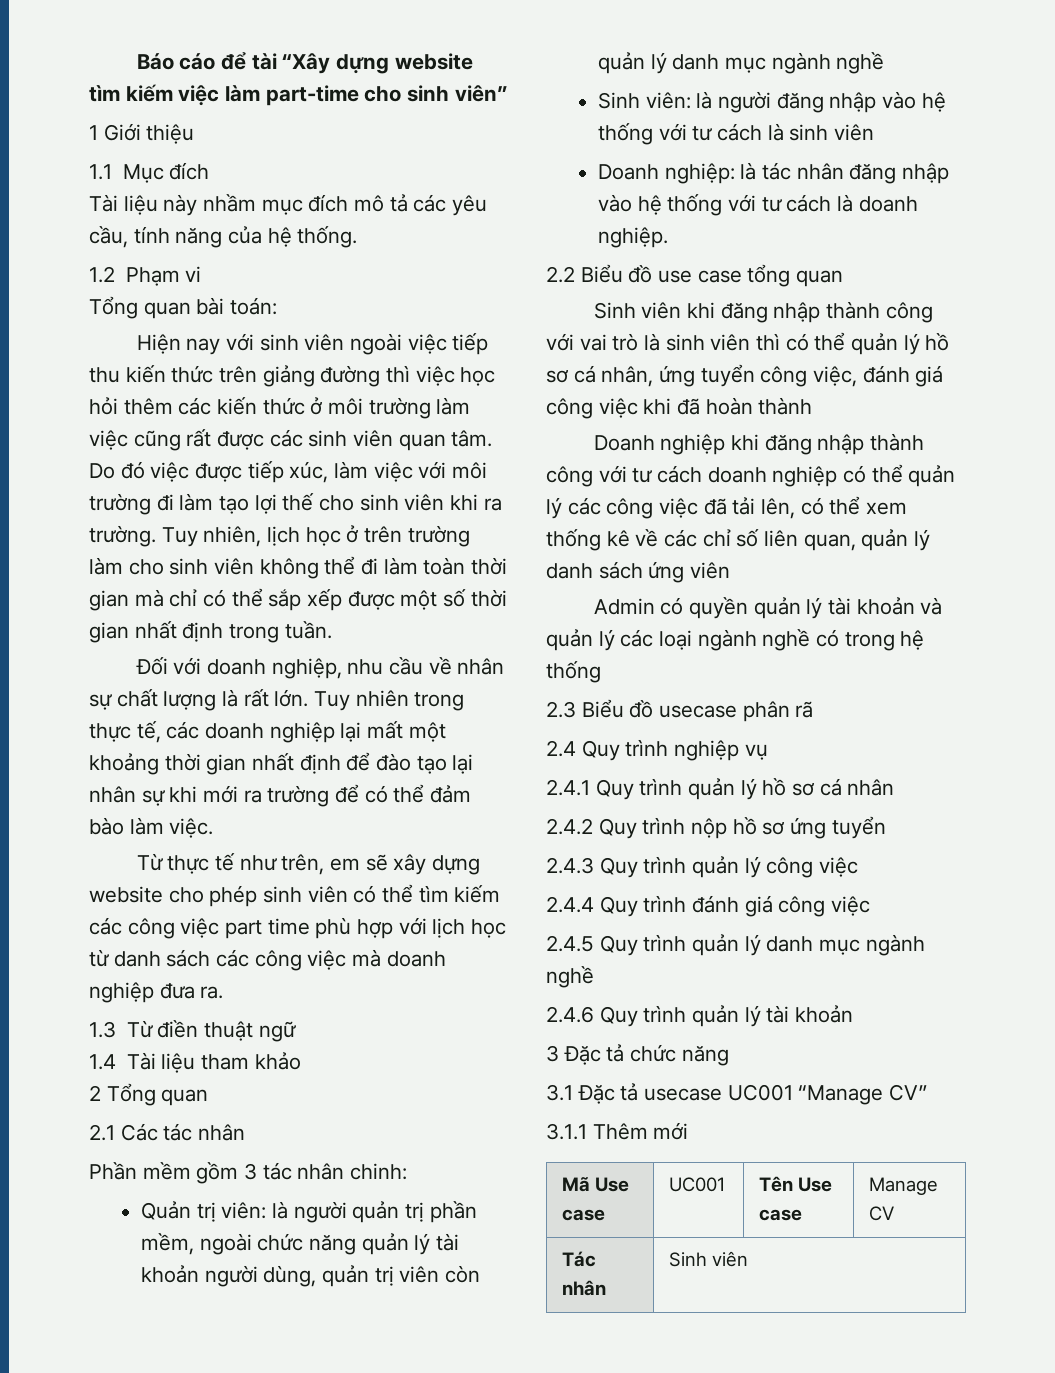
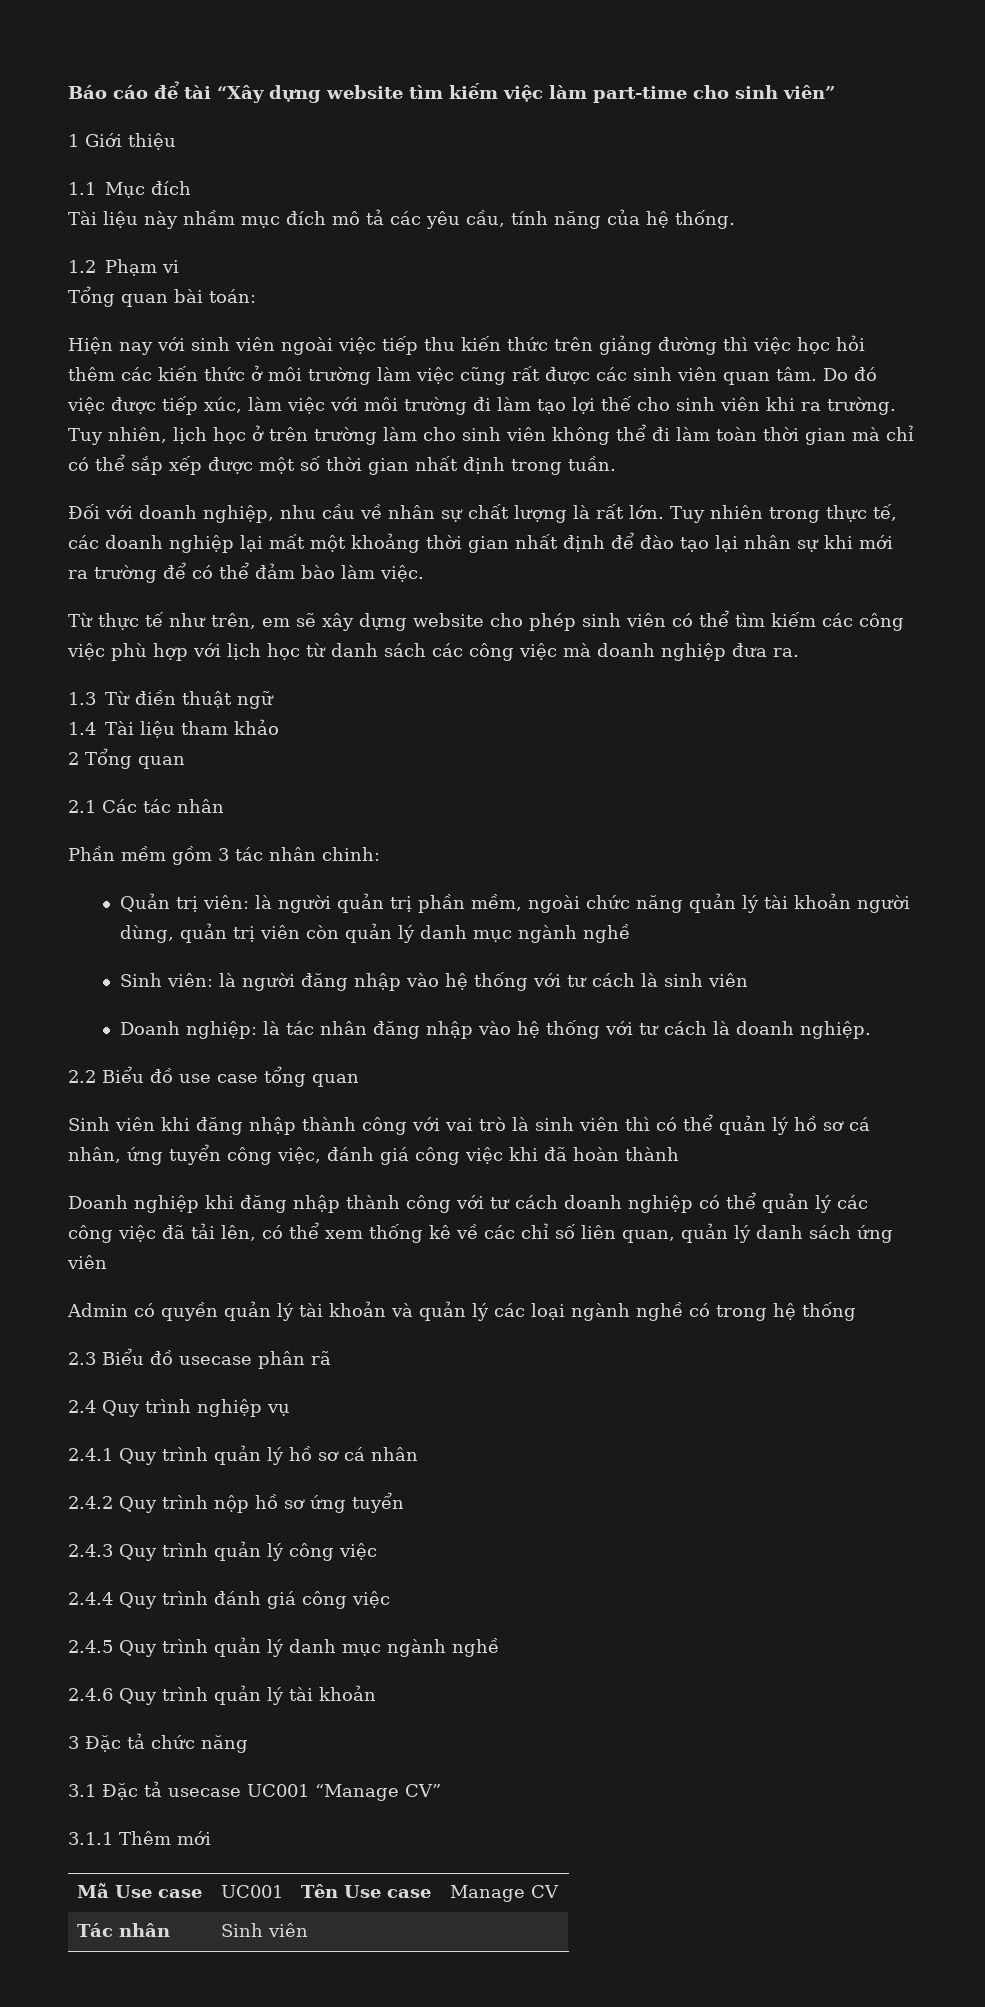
- Từ thực tế như trên, em sẽ xây dựng website cho phép sinh viên có thể tìm kiếm các công việc part time phù hợp với lịch học từ danh sách các công việc mà doanh nghiệp đưa ra.
+ Từ thực tế như trên, em sẽ xây dựng website cho phép sinh viên có thể tìm kiếm các công việc phù hợp với lịch học từ danh sách các công việc mà doanh nghiệp đưa ra.

